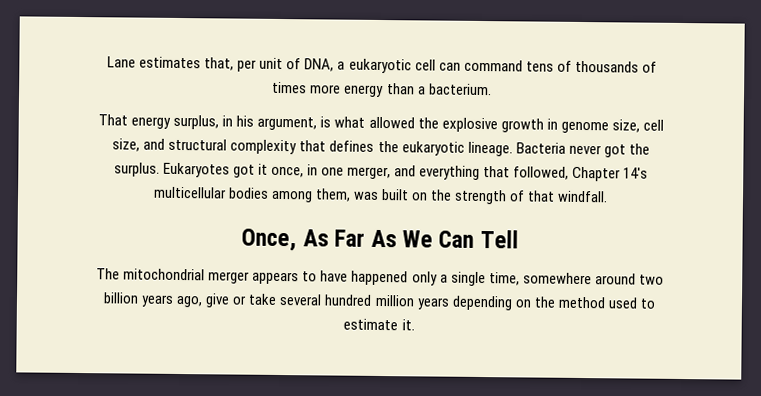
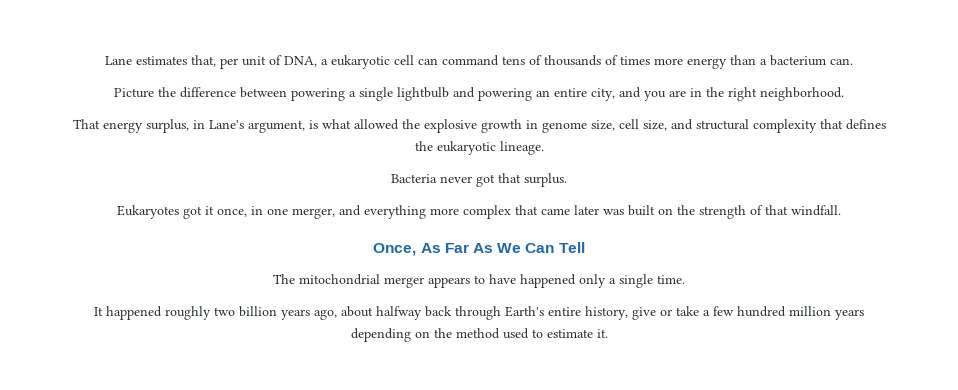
- Lane estimates that, per unit of DNA, a eukaryotic cell can command tens of thousands of times more energy than a bacterium.
+ Lane estimates that, per unit of DNA, a eukaryotic cell can command tens of thousands of times more energy than a bacterium can.
+ Picture the difference between powering a single lightbulb and powering an entire city, and you are in the right neighborhood.
- That energy surplus, in his argument, is what allowed the explosive growth in genome size, cell size, and structural complexity that defines the eukaryotic lineage. Bacteria never got the surplus. Eukaryotes got it once, in one merger, and everything that followed, Chapter 14's multicellular bodies among them, was built on the strength of that windfall.
+ That energy surplus, in Lane's argument, is what allowed the explosive growth in genome size, cell size, and structural complexity that defines the eukaryotic lineage.
+ Bacteria never got that surplus.
+ Eukaryotes got it once, in one merger, and everything more complex that came later was built on the strength of that windfall.
- The mitochondrial merger appears to have happened only a single time, somewhere around two billion years ago, give or take several hundred million years depending on the method used to estimate it.
+ The mitochondrial merger appears to have happened only a single time.
+ It happened roughly two billion years ago, about halfway back through Earth's entire history, give or take a few hundred million years depending on the method used to estimate it.

